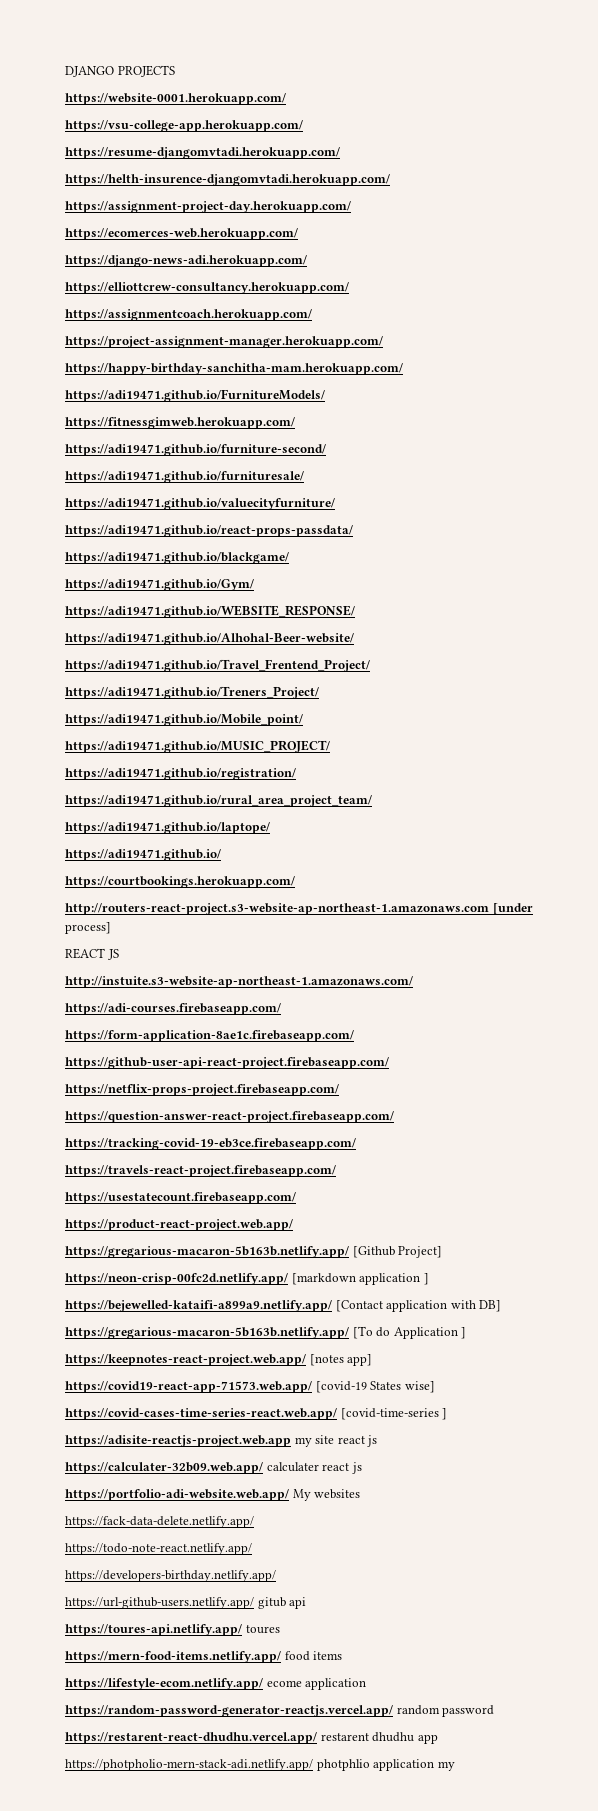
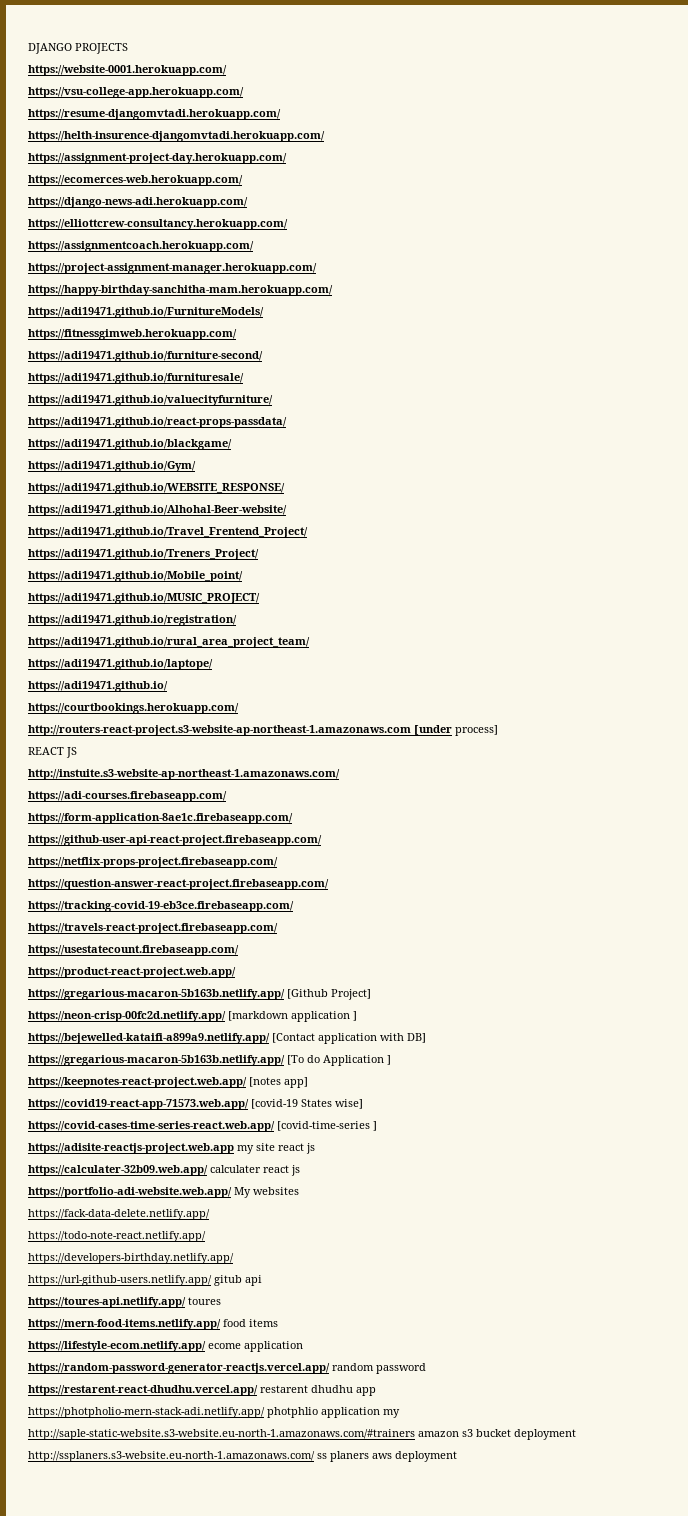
+ http://saple-static-website.s3-website.eu-north-1.amazonaws.com/#trainers amazon s3 bucket deployment
+ http://ssplaners.s3-website.eu-north-1.amazonaws.com/ ss planers aws deployment

